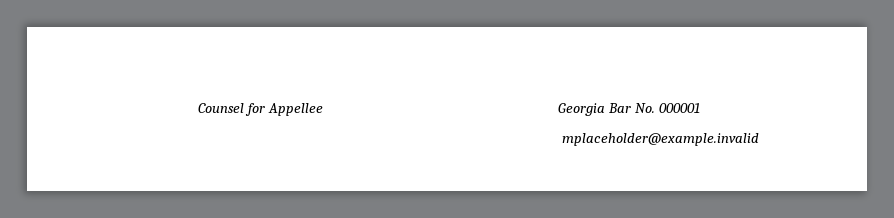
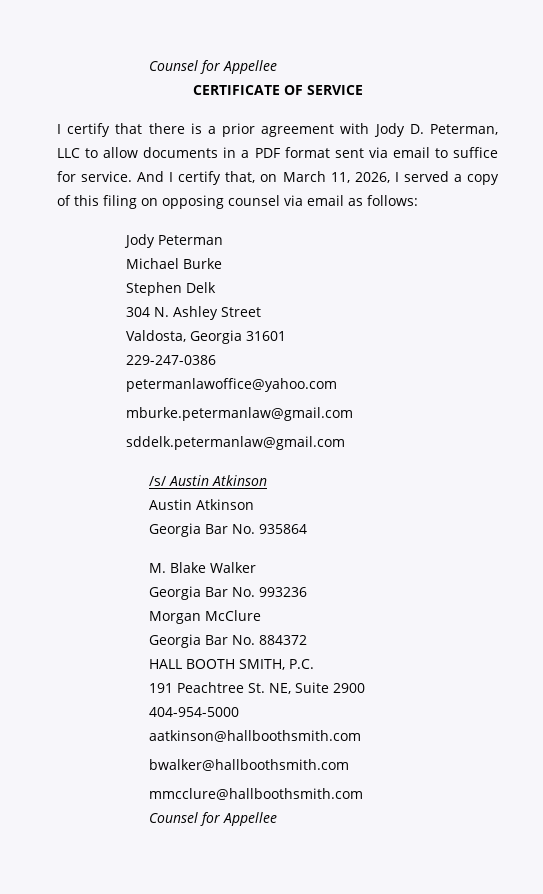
- Georgia Bar No. 000001
- mplaceholder@example.invalid
+ CERTIFICATE OF SERVICE
+ I certify that there is a prior agreement with Jody D. Peterman, LLC to allow documents in a PDF format sent via email to suffice for service. And I certify that, on March 11, 2026, I served a copy of this filing on opposing counsel via email as follows:
+ Jody Peterman
+ Michael Burke
+ Stephen Delk
+ 304 N. Ashley Street
+ Valdosta, Georgia 31601
+ 229-247-0386
+ petermanlawoffice@yahoo.com
+ mburke.petermanlaw@gmail.com
+ sddelk.petermanlaw@gmail.com
+ /s/ Austin Atkinson
+ Austin Atkinson
+ Georgia Bar No. 935864
+ M. Blake Walker
+ Georgia Bar No. 993236
+ Morgan McClure
+ Georgia Bar No. 884372
+ HALL BOOTH SMITH, P.C.
+ 191 Peachtree St. NE, Suite 2900
+ 404-954-5000
+ aatkinson@hallboothsmith.com
+ bwalker@hallboothsmith.com
+ mmcclure@hallboothsmith.com
+ Counsel for Appellee

